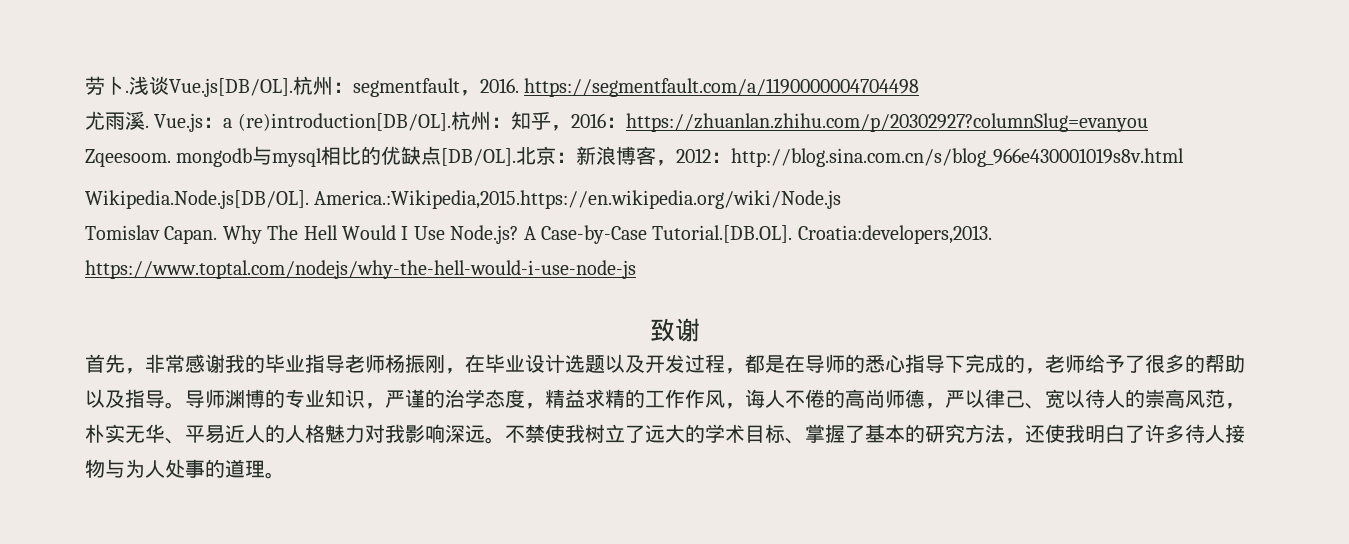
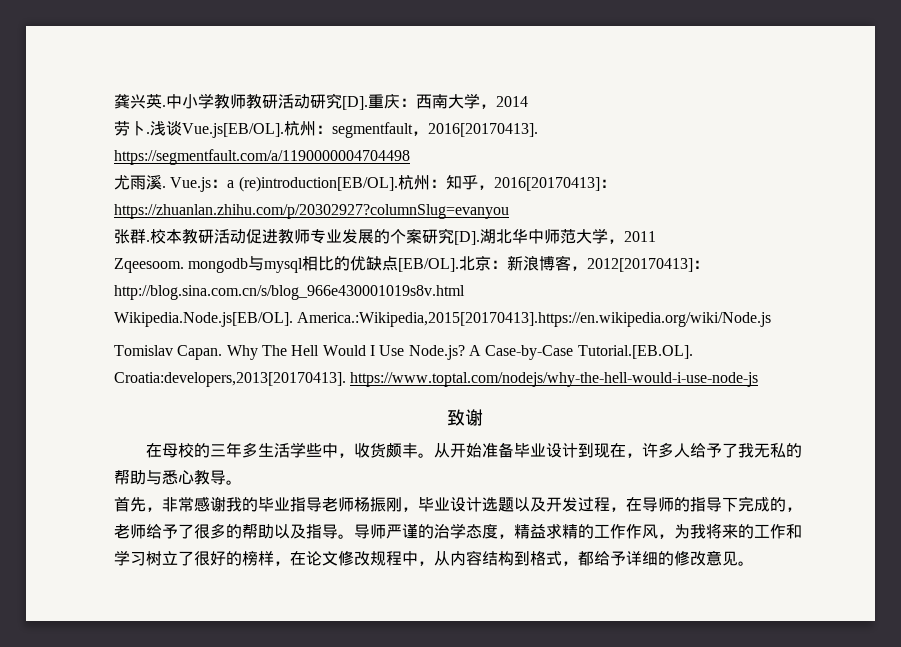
+ 龚兴英.中小学教师教研活动研究[D].重庆：西南大学，2014
- 浅谈Vue.js[DB/OL].杭州：segmentfault，2016. https://segmentfault.com/a/1190000004704498
+ 浅谈Vue.js[EB/OL].杭州：segmentfault，2016[20170413]. https://segmentfault.com/a/1190000004704498
- Vue.js：a (re)introduction[DB/OL].
+ Vue.js：a (re)introduction[EB/OL].
- 杭州：知乎，2016：https://zhuanlan.zhihu.com/p/20302927?columnSlug=evanyou
+ 杭州：知乎，2016[20170413]：https://zhuanlan.zhihu.com/p/20302927?columnSlug=evanyou
+ 张群.校本教研活动促进教师专业发展的个案研究[D].湖北华中师范大学，2011
- Zqeesoom. mongodb与mysql相比的优缺点[DB/OL].
+ Zqeesoom. mongodb与mysql相比的优缺点[EB/OL].
- 北京：新浪博客，2012：http://blog.sina.com.cn/s/blog_966e430001019s8v.html
+ 北京：新浪博客，2012[20170413]：http://blog.sina.com.cn/s/blog_966e430001019s8v.html
- Wikipedia.Node.js[DB/OL]. America.:Wikipedia,2015.https://en.wikipedia.org/wiki/Node.js
+ Wikipedia.Node.js[EB/OL]. America.:Wikipedia,2015[20170413].https://en.wikipedia.org/wiki/Node.js
- A Case-by-Case Tutorial.[DB.OL]. Croatia:developers,2013. https://www.toptal.com/nodejs/why-the-hell-would-i-use-node-js
+ A Case-by-Case Tutorial.[EB.OL]. Croatia:developers,2013[20170413]. https://www.toptal.com/nodejs/why-the-hell-would-i-use-node-js
+ 在母校的三年多生活学些中，收货颇丰。从开始准备毕业设计到现在，许多人给予了我无私的帮助与悉心教导。
- 首先，非常感谢我的毕业指导老师杨振刚，在毕业设计选题以及开发过程，都是在导师的悉心指导下完成的，老师给予了很多的帮助以及指导。
+ 首先，非常感谢我的毕业指导老师杨振刚，毕业设计选题以及开发过程，在导师的指导下完成的，老师给予了很多的帮助以及指导。
- 导师渊博的专业知识，严谨的治学态度，精益求精的工作作风，诲人不倦的高尚师德，严以律己、宽以待人的崇高风范，朴实无华、平易近人的人格魅力对我影响深远。不禁使我树立了远大的学术目标、掌握了基本的研究方法，还使我明白了许多待人接物与为人处事的道理。
+ 导师严谨的治学态度，精益求精的工作作风，为我将来的工作和学习树立了很好的榜样，在论文修改规程中，从内容结构到格式，都给予详细的修改意见。

